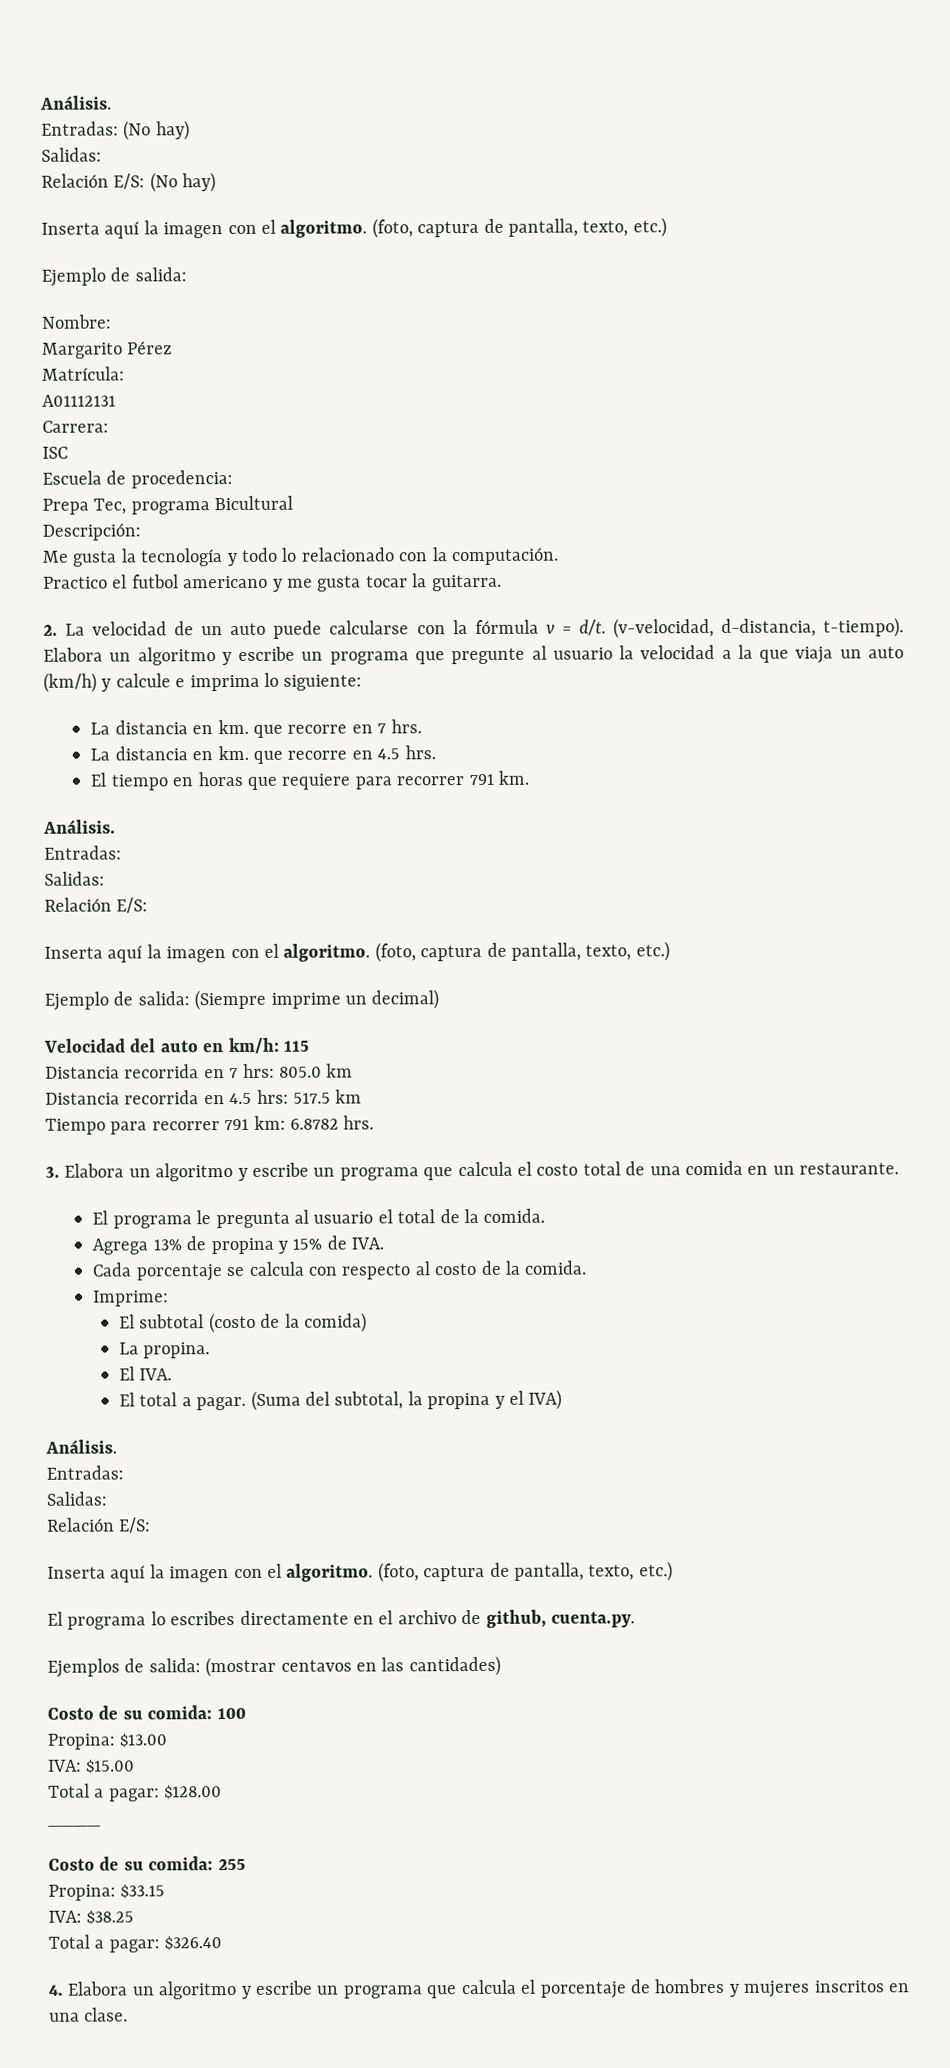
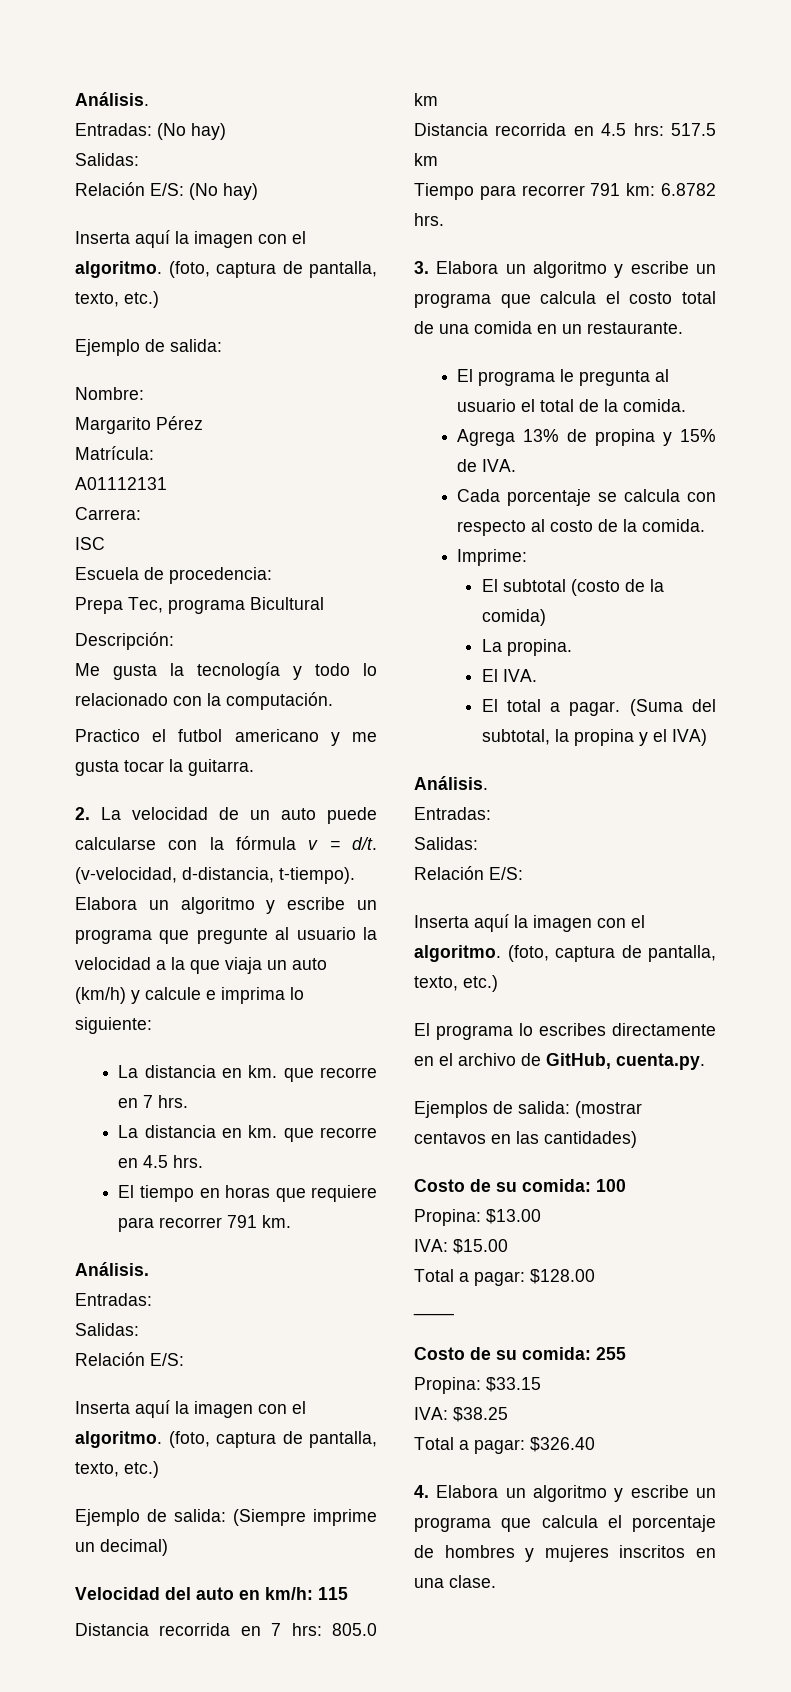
- El programa lo escribes directamente en el archivo de github, cuenta.py.
+ El programa lo escribes directamente en el archivo de GitHub, cuenta.py.

